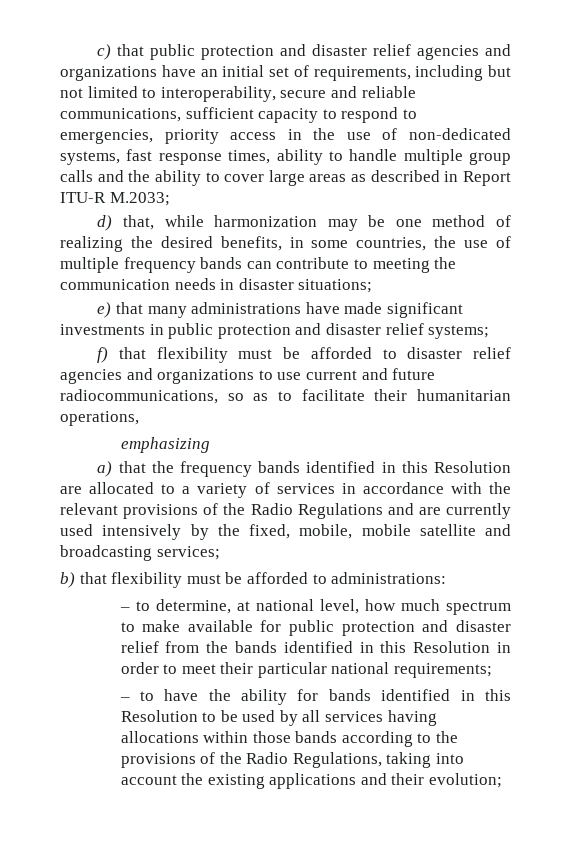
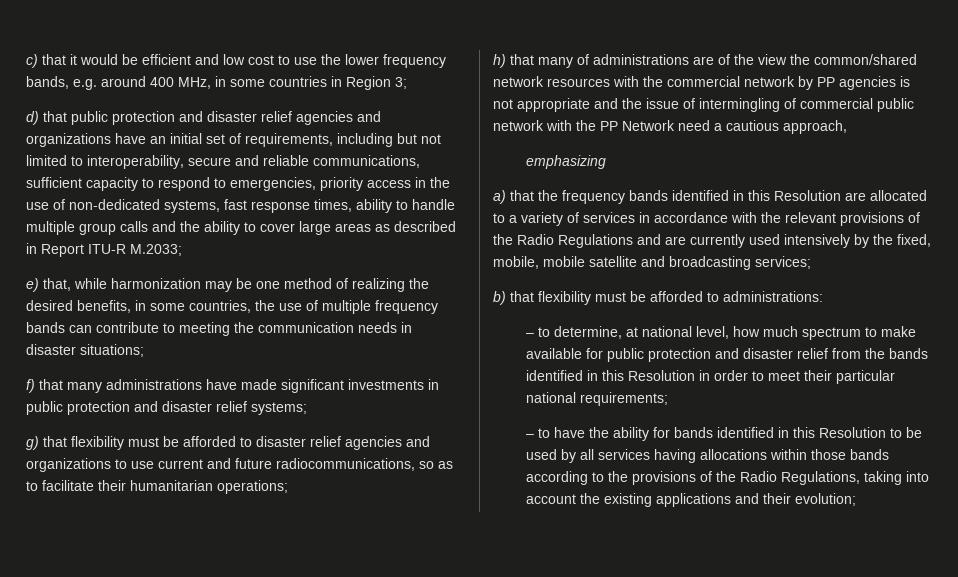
- c) that public protection and disaster relief agencies and organizations have an initial set of requirements, including but not limited to interoperability, secure and reliable communications, sufficient capacity to respond to emergencies, priority access in the use of non-dedicated systems, fast response times, ability to handle multiple group calls and the ability to cover large areas as described in Report ITU-R M.2033;
+ c) that it would be efficient and low cost to use the lower frequency bands, e.g. around 400 MHz, in some countries in Region 3;
+ d) that public protection and disaster relief agencies and organizations have an initial set of requirements, including but not limited to interoperability, secure and reliable communications, sufficient capacity to respond to emergencies, priority access in the use of non-dedicated systems, fast response times, ability to handle multiple group calls and the ability to cover large areas as described in Report ITU-R M.2033;
- d) that, while harmonization may be one method of realizing the desired benefits, in some countries, the use of multiple frequency bands can contribute to meeting the communication needs in disaster situations;
+ e) that, while harmonization may be one method of realizing the desired benefits, in some countries, the use of multiple frequency bands can contribute to meeting the communication needs in disaster situations;
- e) that many administrations have made significant investments in public protection and disaster relief systems;
+ f) that many administrations have made significant investments in public protection and disaster relief systems;
- f) that flexibility must be afforded to disaster relief agencies and organizations to use current and future radiocommunications, so as to facilitate their humanitarian operations,
+ g) that flexibility must be afforded to disaster relief agencies and organizations to use current and future radiocommunications, so as to facilitate their humanitarian operations;
+ h) that many of administrations are of the view the common/shared network resources with the commercial network by PP agencies is not appropriate and the issue of intermingling of commercial public network with the PP Network need a cautious approach,

